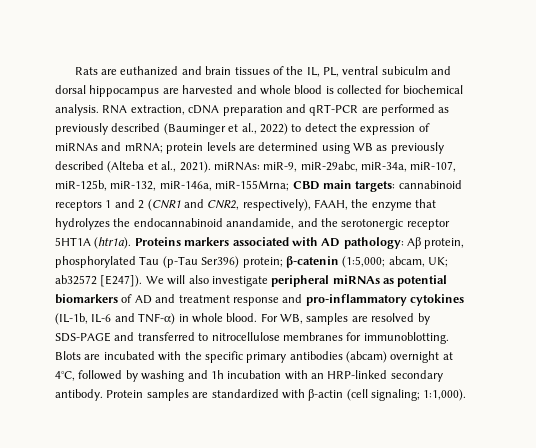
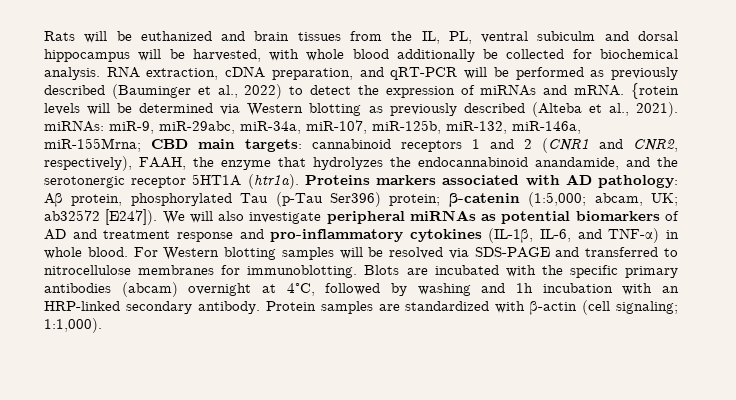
- Rats are euthanized and brain tissues of the IL, PL, ventral subiculm and dorsal hippocampus are harvested and whole blood is collected for biochemical analysis.
+ Rats will be euthanized and brain tissues from the IL, PL, ventral subiculm and dorsal hippocampus will be harvested, with whole blood additionally be collected for biochemical analysis.
- RNA extraction, cDNA preparation and qRT-PCR are performed as previously described (Bauminger et al., 2022) to detect the expression of miRNAs and mRNA; protein levels are determined using WB as previously described (Alteba et al., 2021). miRNAs:
+ RNA extraction, cDNA preparation, and qRT-PCR will be performed as previously described (Bauminger et al., 2022) to detect the expression of miRNAs and mRNA. {rotein levels will be determined via Western blotting as previously described (Alteba et al., 2021). miRNAs:
- We will also investigate peripheral miRNAs as potential biomarkers of AD and treatment response and pro-inflammatory cytokines (IL-1b, IL-6 and TNF-α) in whole blood.
+ We will also investigate peripheral miRNAs as potential biomarkers of AD and treatment response and pro-inflammatory cytokines (IL-1β, IL-6, and TNF-α) in whole blood.
- For WB, samples are resolved by SDS-PAGE and transferred to nitrocellulose membranes for immunoblotting.
+ For Western blotting samples will be resolved via SDS-PAGE and transferred to nitrocellulose membranes for immunoblotting.

